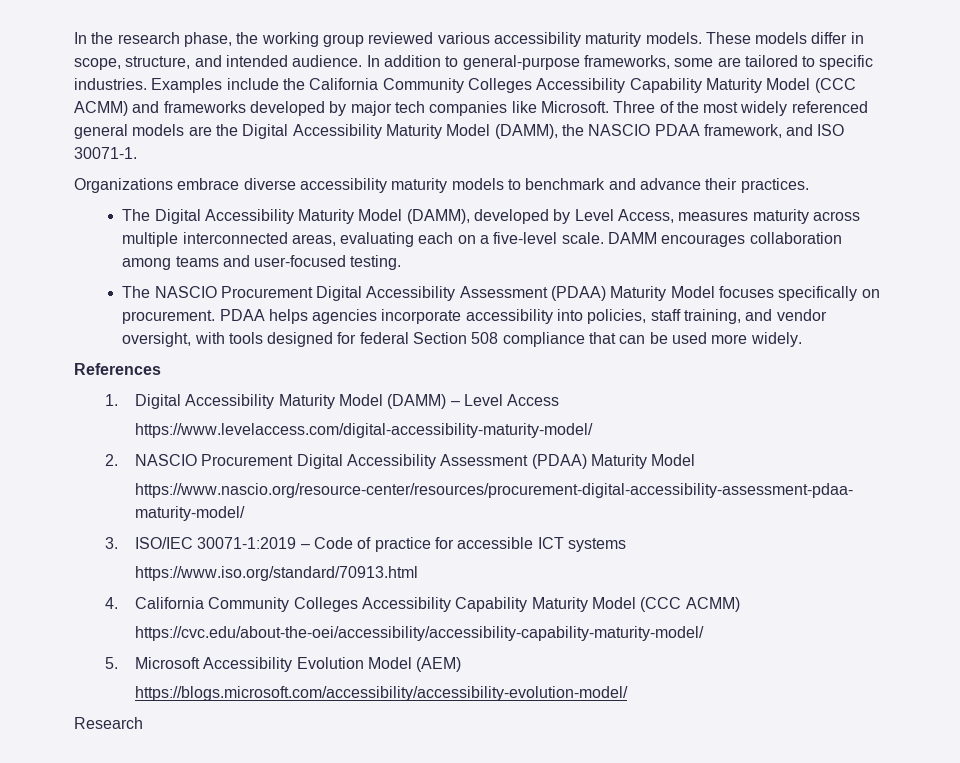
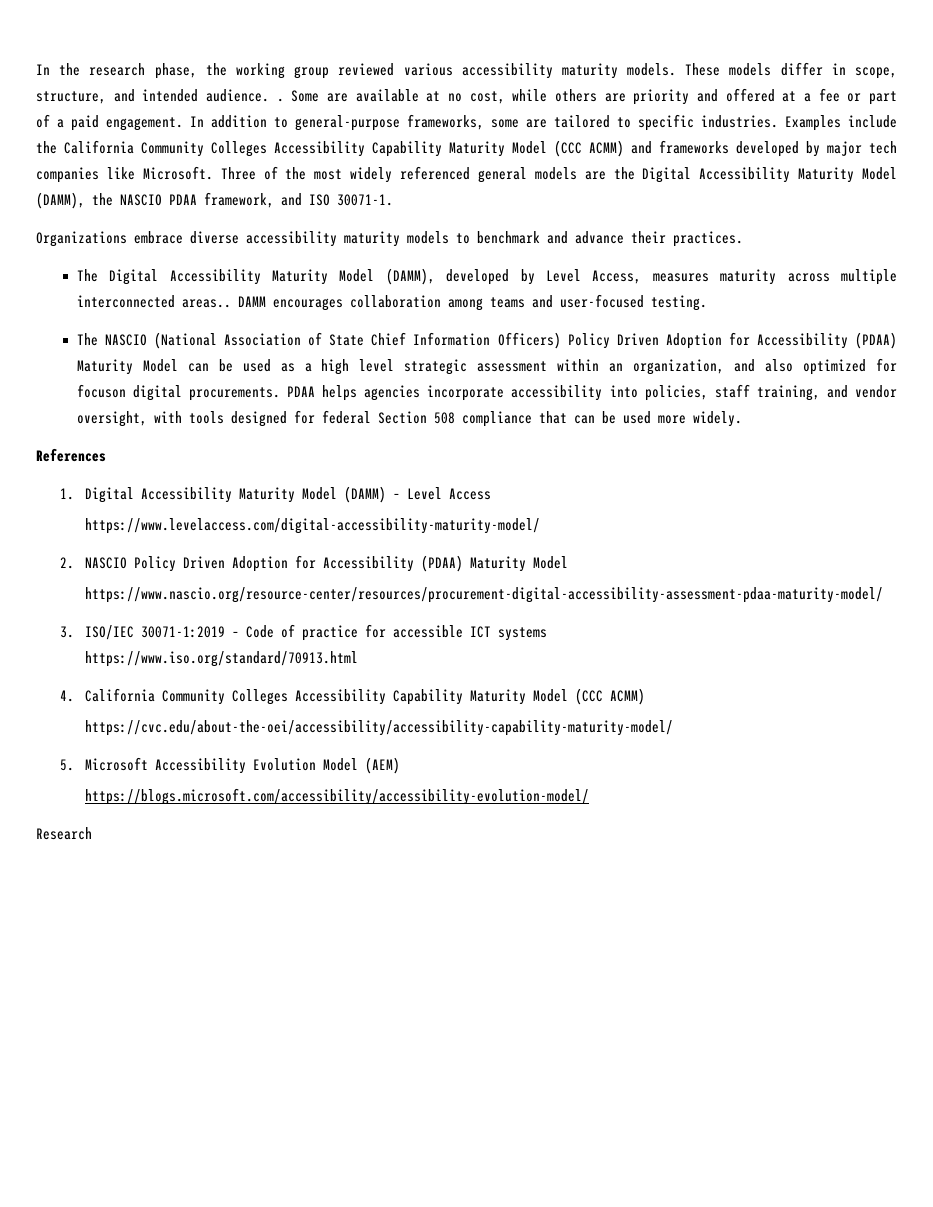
- These models differ in scope, structure, and intended audience.
+ These models differ in scope, structure, and intended audience. . Some are available at no cost, while others are priority and offered at a fee or part of a paid engagement.
- The Digital Accessibility Maturity Model (DAMM), developed by Level Access, measures maturity across multiple interconnected areas, evaluating each on a five-level scale.
+ The Digital Accessibility Maturity Model (DAMM), developed by Level Access, measures maturity across multiple interconnected areas..
- The NASCIO Procurement Digital Accessibility Assessment (PDAA) Maturity Model focuses specifically on procurement.
+ The NASCIO (National Association of State Chief Information Officers) Policy Driven Adoption for Accessibility (PDAA) Maturity Model can be used as a high level strategic assessment within an organization, and also optimized for focuson digital procurements.
- 2. NASCIO Procurement Digital Accessibility Assessment (PDAA) Maturity Model
+ 2. NASCIO Policy Driven Adoption for Accessibility (PDAA) Maturity Model

